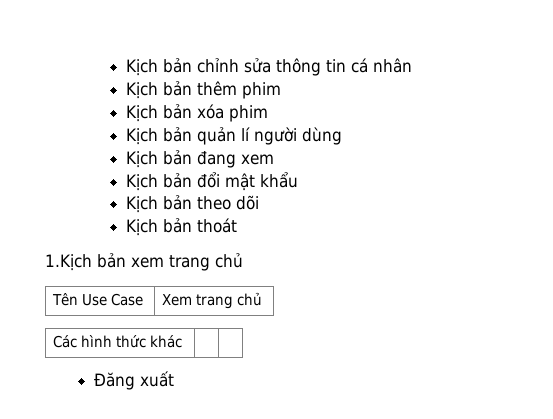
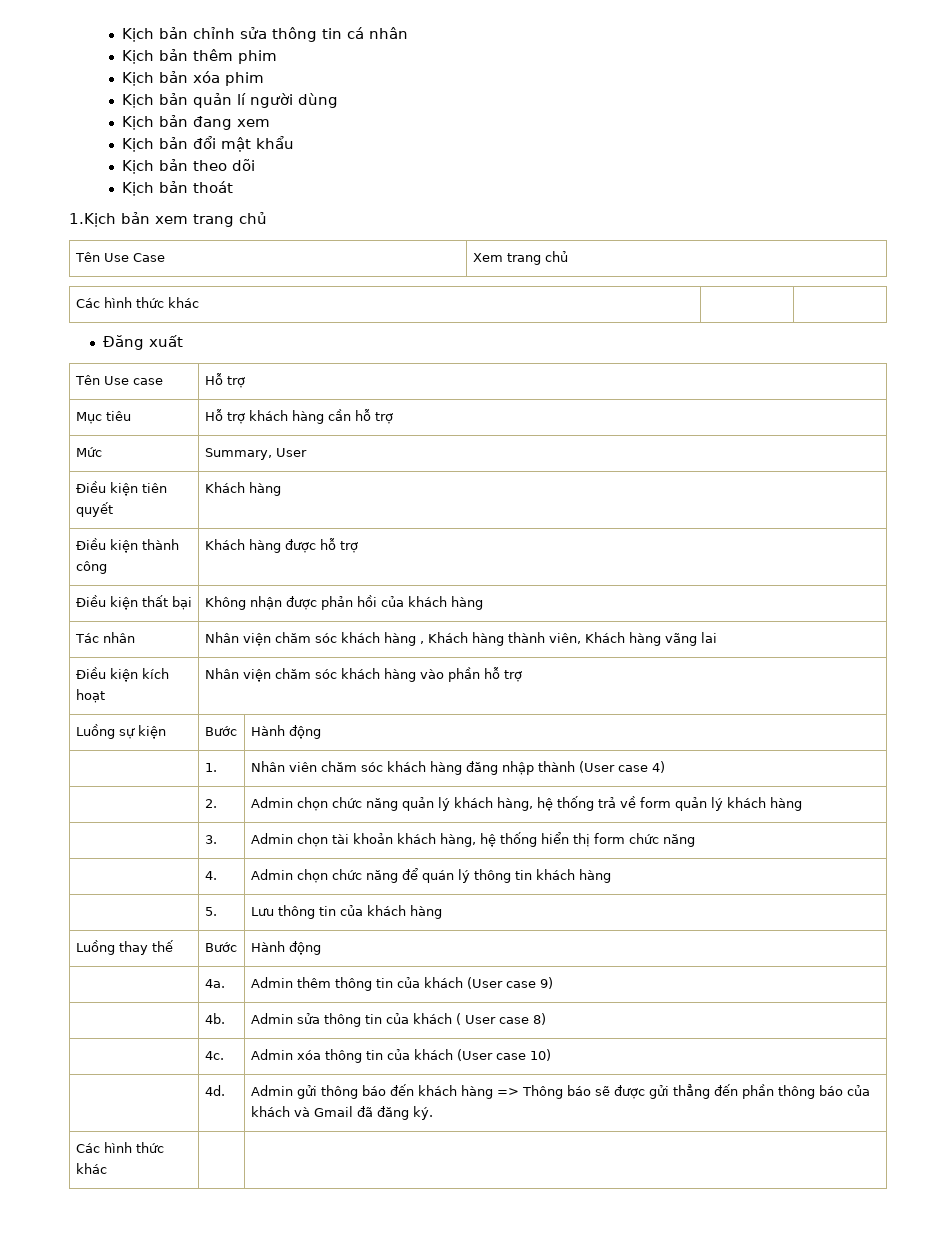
+ Tên Use case | Hỗ trợ
+ Mục tiêu | Hỗ trợ khách hàng cần hỗ trợ
+ Mức | Summary, User
+ Điều kiện tiên quyết | Khách hàng
+ Điều kiện thành công | Khách hàng được hỗ trợ
+ Điều kiện thất bại | Không nhận được phản hồi của khách hàng
+ Tác nhân | Nhân viện chăm sóc khách hàng , Khách hàng thành viên, Khách hàng vãng lai
+ Điều kiện kích hoạt | Nhân viện chăm sóc khách hàng vào phần hỗ trợ
+ Luồng sự kiện | Bước | Hành động
+ | 1. | Nhân viên chăm sóc khách hàng đăng nhập thành (User case 4)
+ | 2. | Admin chọn chức năng quản lý khách hàng, hệ thống trả về form quản lý khách hàng
+ | 3. | Admin chọn tài khoản khách hàng, hệ thống hiển thị form chức năng
+ | 4. | Admin chọn chức năng để quán lý thông tin khách hàng
+ | 5. | Lưu thông tin của khách hàng
+ Luồng thay thế | Bước | Hành động
+ | 4a. | Admin thêm thông tin của khách (User case 9)
+ | 4b. | Admin sửa thông tin của khách ( User case 8)
+ | 4c. | Admin xóa thông tin của khách (User case 10)
+ | 4d. | Admin gửi thông báo đến khách hàng => Thông báo sẽ được gửi thẳng đến phần thông báo của khách và Gmail đã đăng ký.
+ Các hình thức khác | |

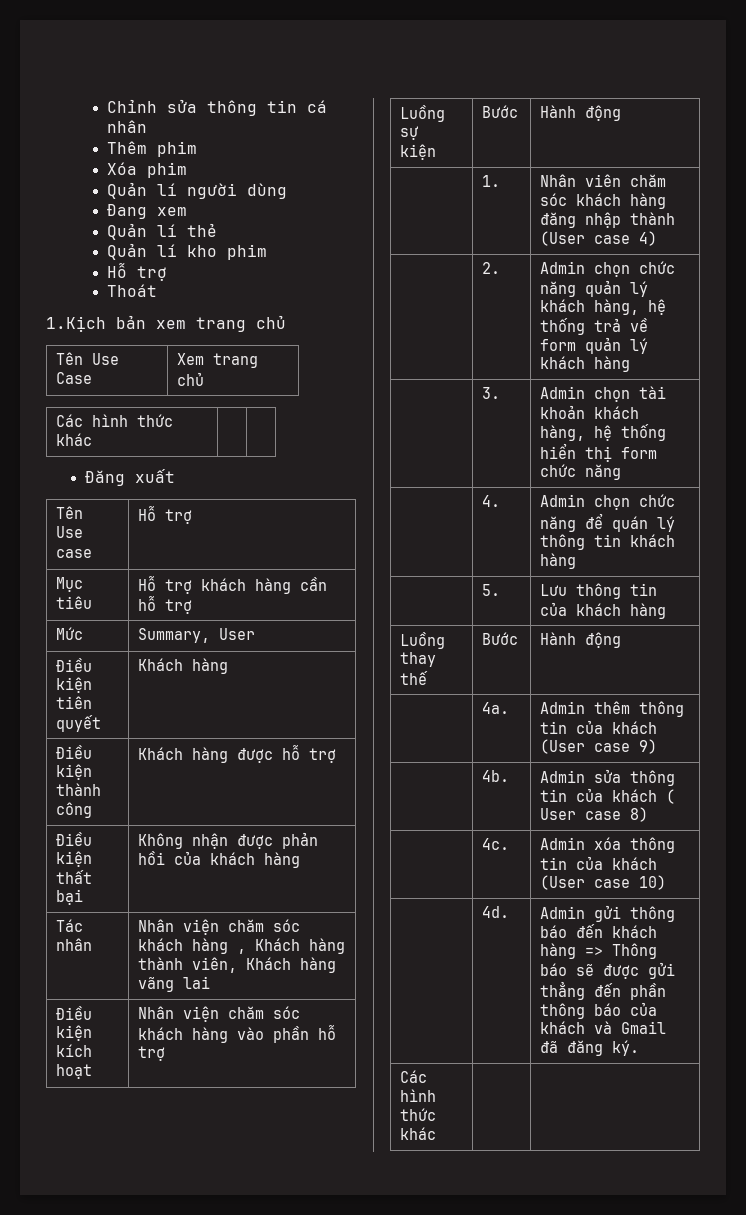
- Kịch bản chỉnh sửa thông tin cá nhân
+ Chỉnh sửa thông tin cá nhân
- Kịch bản thêm phim
- Kịch bản xóa phim
- Kịch bản quản lí người dùng
- Kịch bản đang xem
- Kịch bản đổi mật khẩu
- Kịch bản theo dõi
- Kịch bản thoát
+ Thêm phim
+ Xóa phim
+ Quản lí người dùng
+ Đang xem
+ Quản lí thẻ
+ Quản lí kho phim
+ Hỗ trợ
+ Thoát

